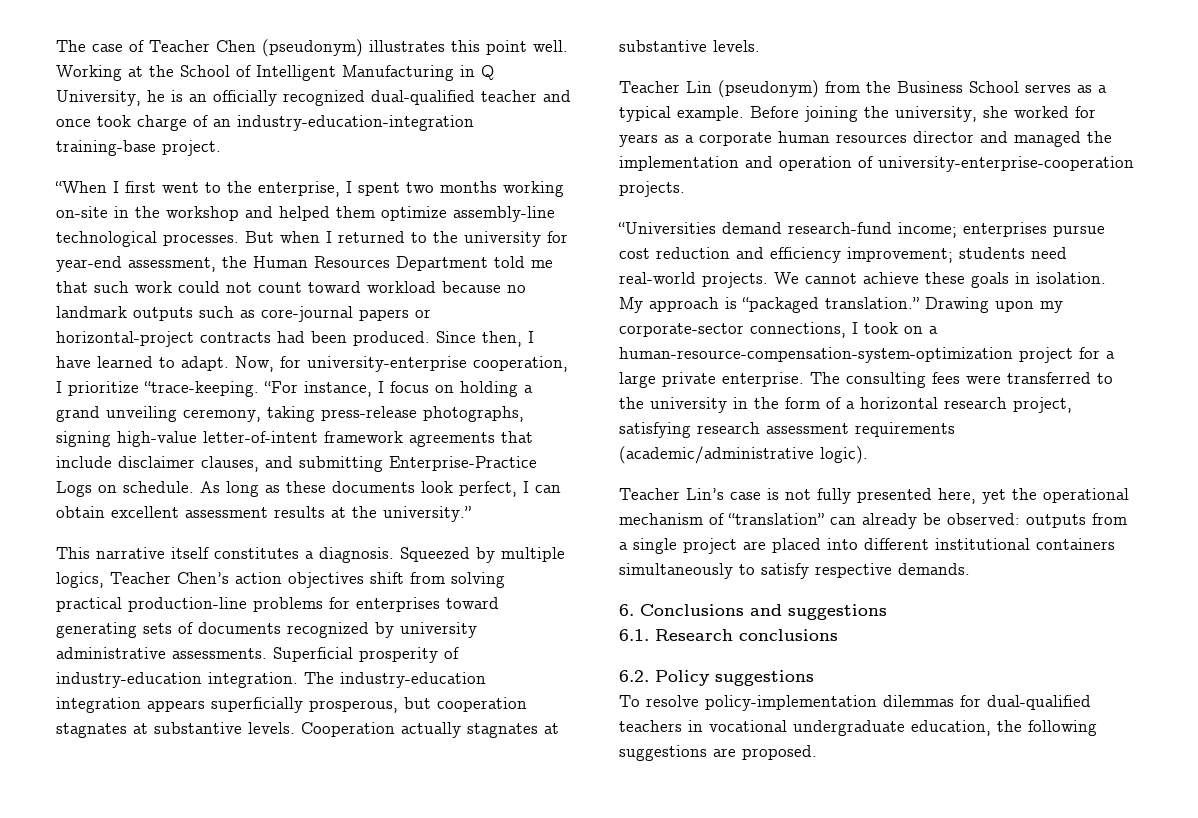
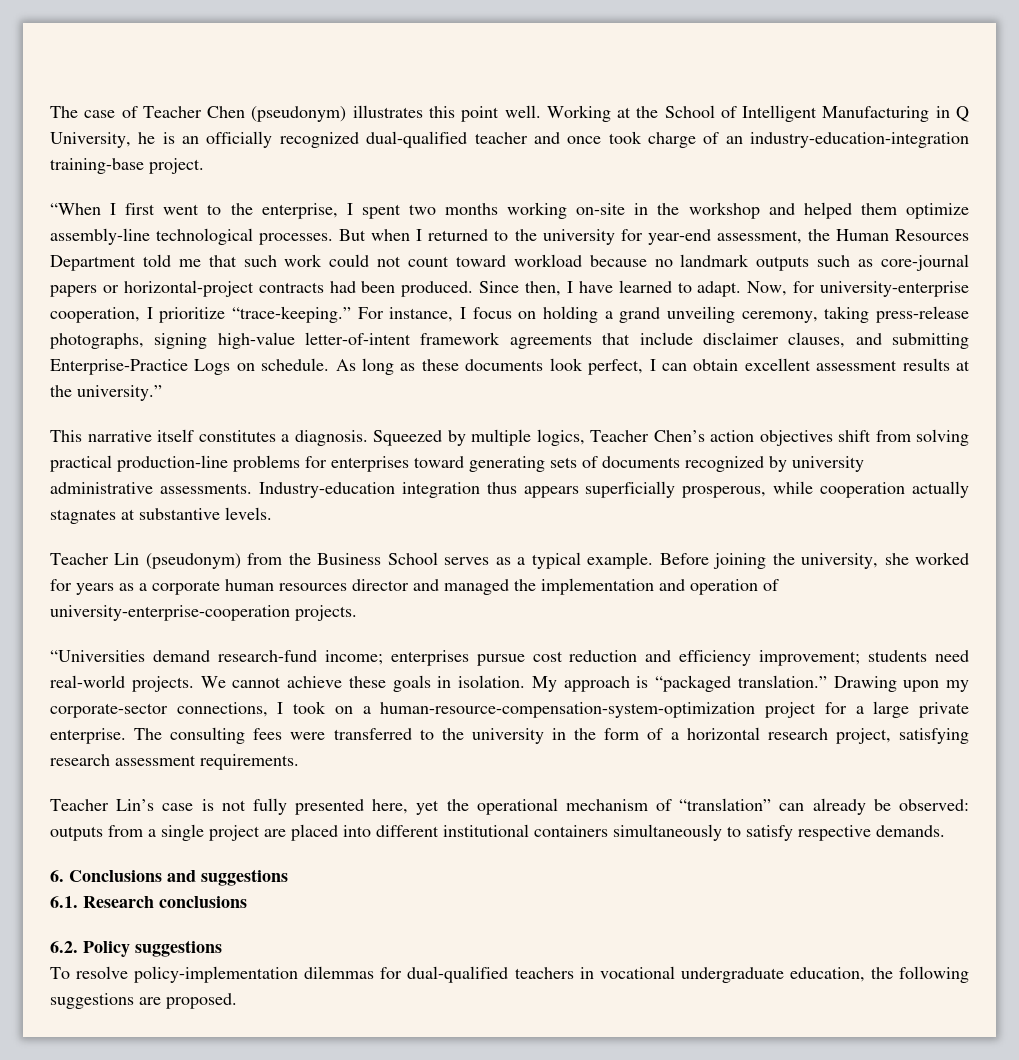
- Now, for university-enterprise cooperation, I prioritize “trace-keeping. “For instance, I focus on holding a grand unveiling ceremony, taking press-release photographs, signing high-value letter-of-intent framework agreements that include disclaimer clauses, and submitting Enterprise-Practice Logs on schedule.
+ Now, for university-enterprise cooperation, I prioritize “trace-keeping.” For instance, I focus on holding a grand unveiling ceremony, taking press-release photographs, signing high-value letter-of-intent framework agreements that include disclaimer clauses, and submitting Enterprise-Practice Logs on schedule.
- Superficial prosperity of industry-education integration. The industry-education integration appears superficially prosperous, but cooperation stagnates at substantive levels. Cooperation actually stagnates at substantive levels.
+ Industry-education integration thus appears superficially prosperous, while cooperation actually stagnates at substantive levels.
- The consulting fees were transferred to the university in the form of a horizontal research project, satisfying research assessment requirements (academic/administrative logic).
+ The consulting fees were transferred to the university in the form of a horizontal research project, satisfying research assessment requirements.

